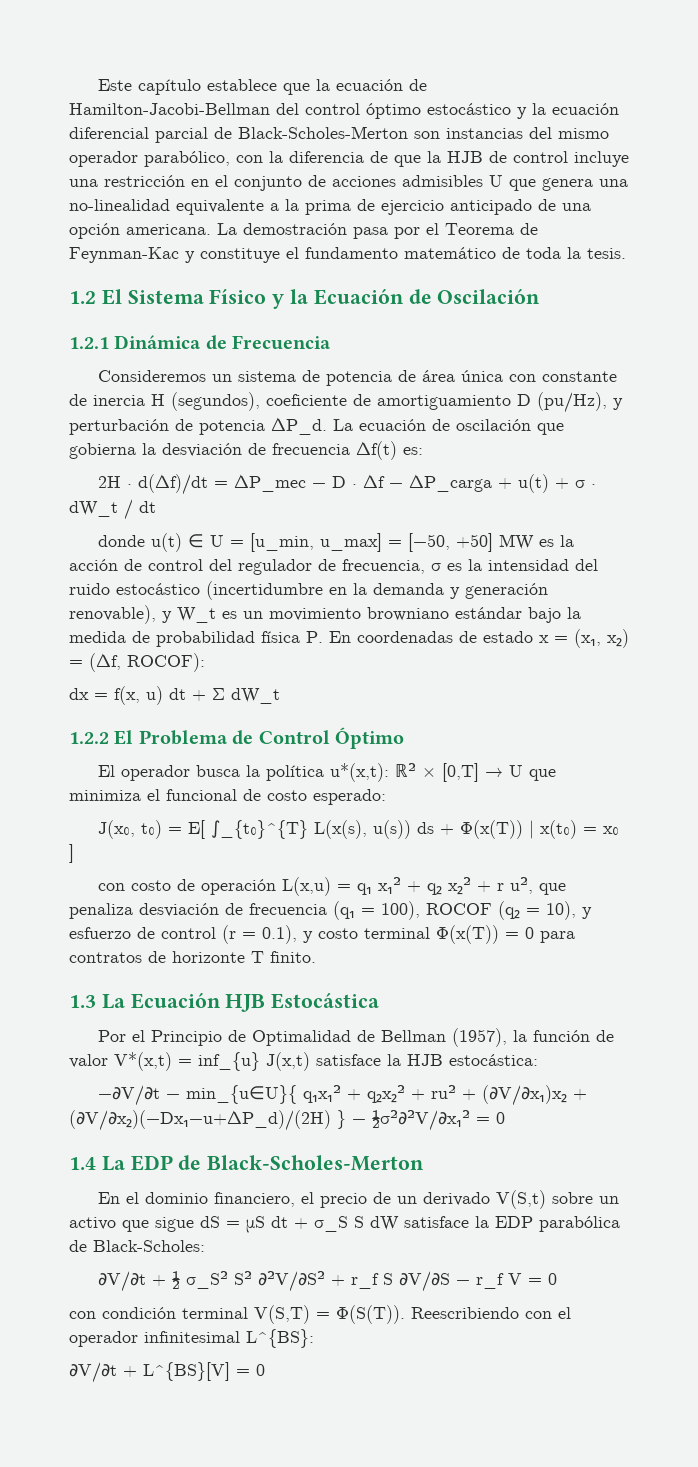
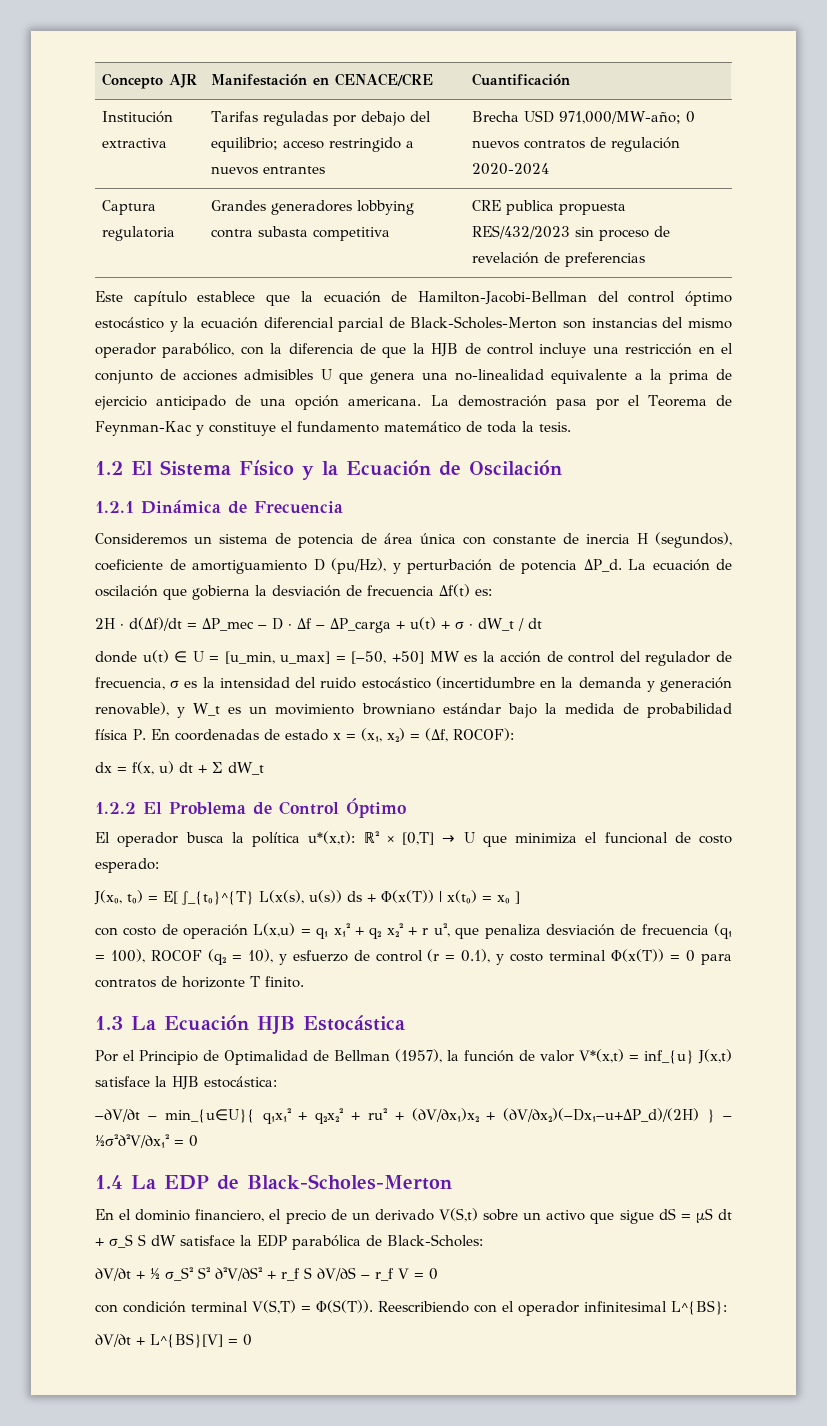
+ Concepto AJR | Manifestación en CENACE/CRE | Cuantificación
+ Institución extractiva | Tarifas reguladas por debajo del equilibrio; acceso restringido a nuevos entrantes | Brecha USD 971,000/MW-año; 0 nuevos contratos de regulación 2020-2024
+ Captura regulatoria | Grandes generadores lobbying contra subasta competitiva | CRE publica propuesta RES/432/2023 sin proceso de revelación de preferencias

